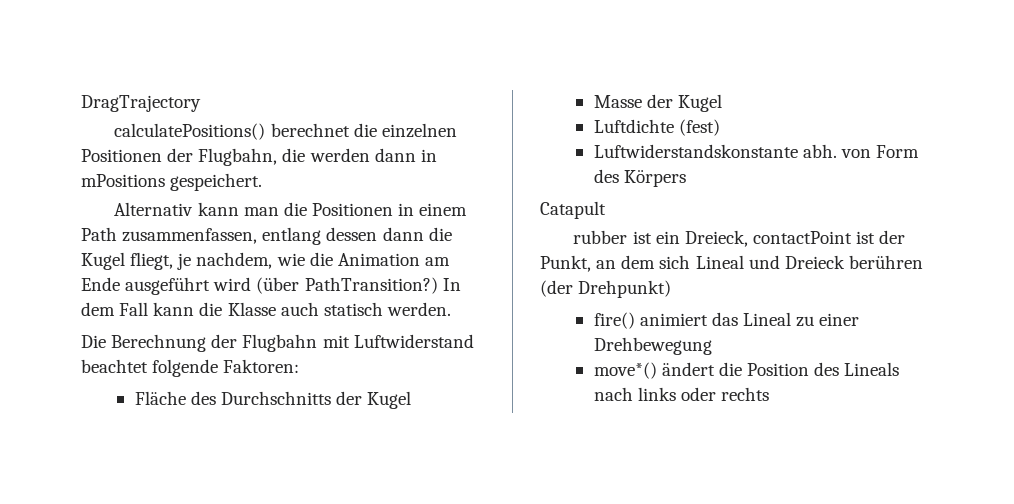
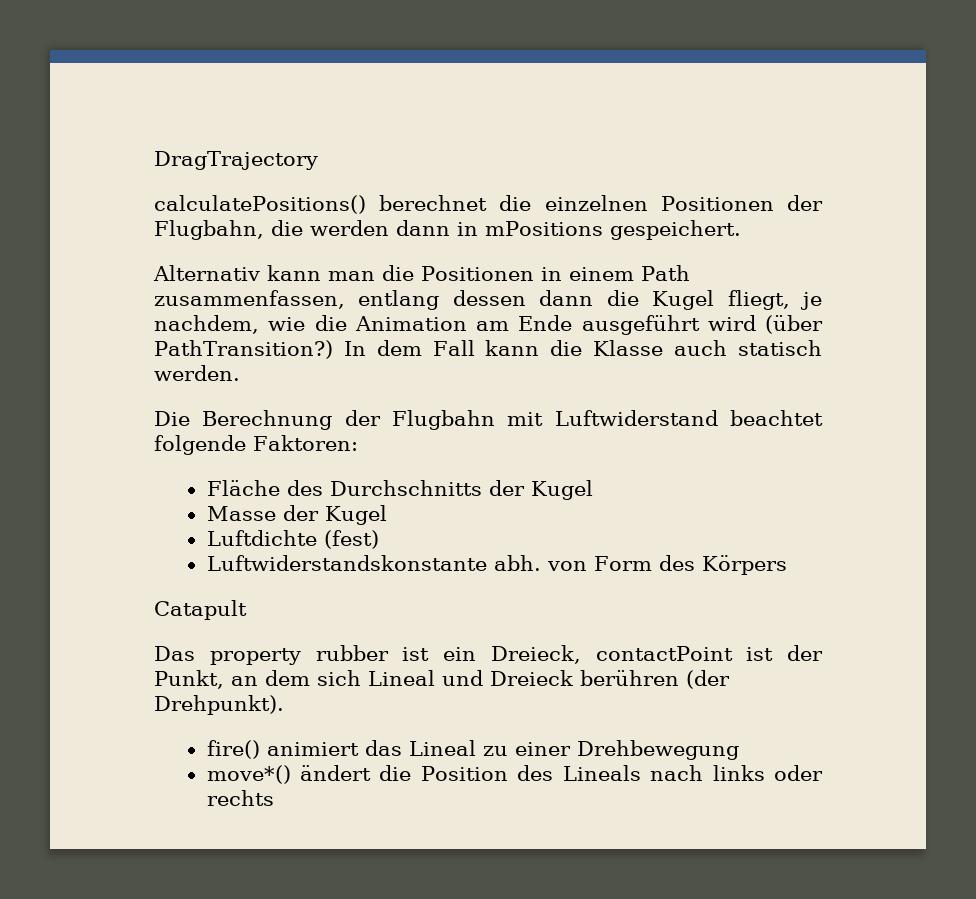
- rubber ist ein Dreieck, contactPoint ist der Punkt, an dem sich Lineal und Dreieck berühren (der Drehpunkt)
+ Das property rubber ist ein Dreieck, contactPoint ist der Punkt, an dem sich Lineal und Dreieck berühren (der Drehpunkt).

